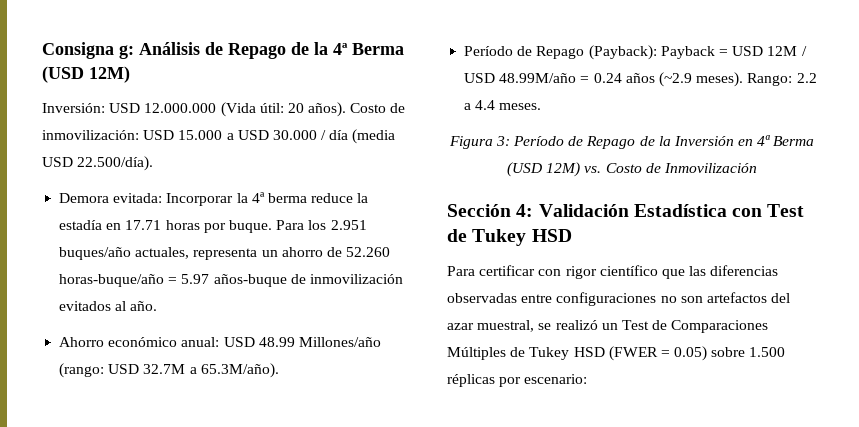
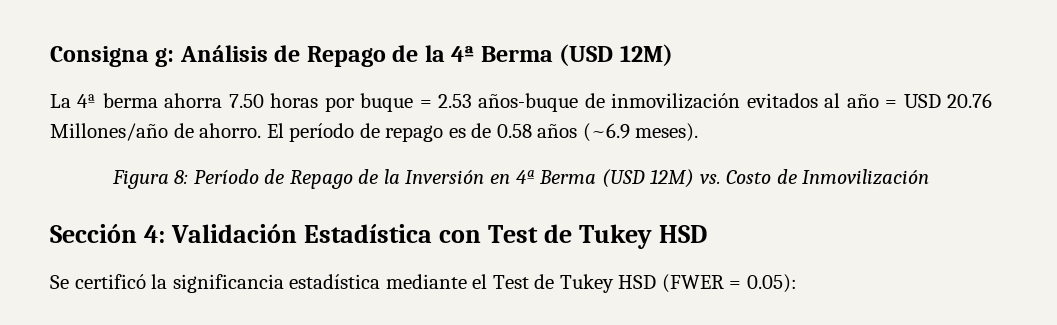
- Inversión: USD 12.000.000 (Vida útil: 20 años). Costo de inmovilización: USD 15.000 a USD 30.000 / día (media USD 22.500/día).
- Demora evitada: Incorporar la 4ª berma reduce la estadía en 17.71 horas por buque. Para los 2.951 buques/año actuales, representa un ahorro de 52.260 horas-buque/año = 5.97 años-buque de inmovilización evitados al año.
- Ahorro económico anual: USD 48.99 Millones/año (rango: USD 32.7M a 65.3M/año).
- Período de Repago (Payback): Payback = USD 12M / USD 48.99M/año = 0.24 años (~2.9 meses). Rango: 2.2 a 4.4 meses.
+ La 4ª berma ahorra 7.50 horas por buque = 2.53 años-buque de inmovilización evitados al año = USD 20.76 Millones/año de ahorro. El período de repago es de 0.58 años (~6.9 meses).
- Figura 3: Período de Repago de la Inversión en 4ª Berma (USD 12M) vs. Costo de Inmovilización
+ Figura 8: Período de Repago de la Inversión en 4ª Berma (USD 12M) vs. Costo de Inmovilización
- Para certificar con rigor científico que las diferencias observadas entre configuraciones no son artefactos del azar muestral, se realizó un Test de Comparaciones Múltiples de Tukey HSD (FWER = 0.05) sobre 1.500 réplicas por escenario:
+ Se certificó la significancia estadística mediante el Test de Tukey HSD (FWER = 0.05):

